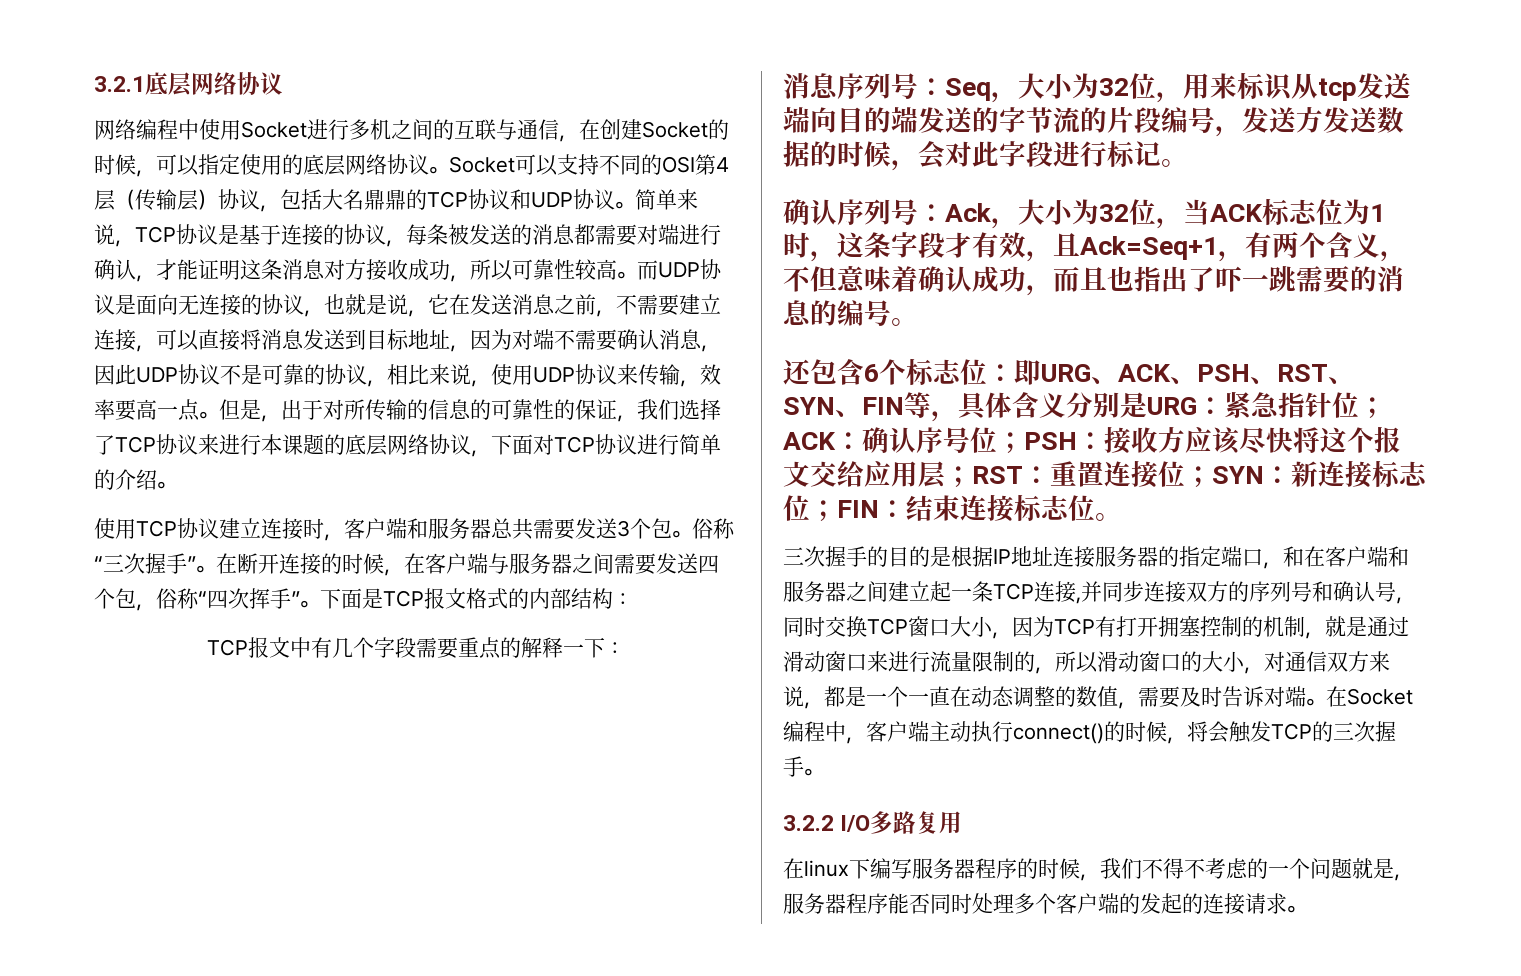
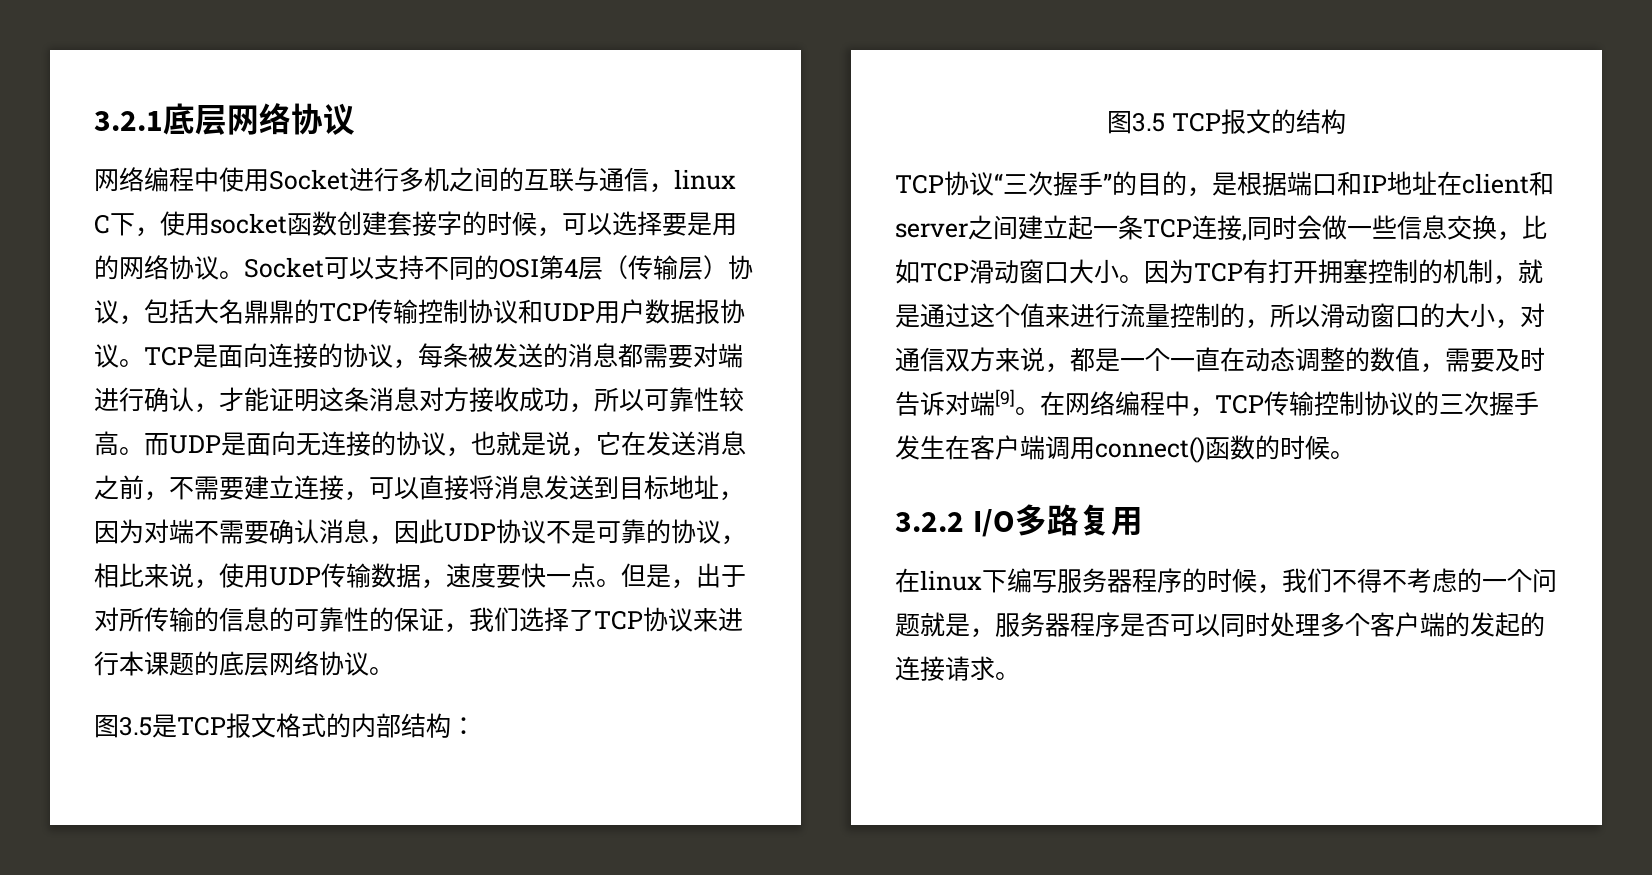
- 网络编程中使用Socket进行多机之间的互联与通信，在创建Socket的时候，可以指定使用的底层网络协议。
+ 网络编程中使用Socket进行多机之间的互联与通信，linux C下，使用socket函数创建套接字的时候，可以选择要是用的网络协议。
- Socket可以支持不同的OSI第4层（传输层）协议，包括大名鼎鼎的TCP协议和UDP协议。简单来说，TCP协议是基于连接的协议，每条被发送的消息都需要对端进行确认，才能证明这条消息对方接收成功，所以可靠性较高。
+ Socket可以支持不同的OSI第4层（传输层）协议，包括大名鼎鼎的TCP传输控制协议和UDP用户数据报协议。TCP是面向连接的协议，每条被发送的消息都需要对端进行确认，才能证明这条消息对方接收成功，所以可靠性较高。
- 而UDP协议是面向无连接的协议，也就是说，它在发送消息之前，不需要建立连接，可以直接将消息发送到目标地址，因为对端不需要确认消息，因此UDP协议不是可靠的协议，相比来说，使用UDP协议来传输，效率要高一点。
+ 而UDP是面向无连接的协议，也就是说，它在发送消息之前，不需要建立连接，可以直接将消息发送到目标地址，因为对端不需要确认消息，因此UDP协议不是可靠的协议，相比来说，使用UDP传输数据，速度要快一点。
- 但是，出于对所传输的信息的可靠性的保证，我们选择了TCP协议来进行本课题的底层网络协议，下面对TCP协议进行简单的介绍。
- 使用TCP协议建立连接时，客户端和服务器总共需要发送3个包。俗称“三次握手”。在断开连接的时候，在客户端与服务器之间需要发送四个包，俗称“四次挥手”。下面是TCP报文格式的内部结构：
+ 但是，出于对所传输的信息的可靠性的保证，我们选择了TCP协议来进行本课题的底层网络协议。
+ 图3.5是TCP报文格式的内部结构：
- TCP报文中有几个字段需要重点的解释一下：
- 消息序列号：Seq，大小为32位，用来标识从tcp发送端向目的端发送的字节流的片段编号，发送方发送数据的时候，会对此字段进行标记。
- 确认序列号：Ack，大小为32位，当ACK标志位为1时，这条字段才有效，且Ack=Seq+1，有两个含义，不但意味着确认成功，而且也指出了吓一跳需要的消息的编号。
- 还包含6个标志位：即URG、ACK、PSH、RST、SYN、FIN等，具体含义分别是URG：紧急指针位；ACK：确认序号位；PSH：接收方应该尽快将这个报文交给应用层；RST：重置连接位；SYN：新连接标志位；FIN：结束连接标志位。
- 三次握手的目的是根据IP地址连接服务器的指定端口，和在客户端和服务器之间建立起一条TCP连接,并同步连接双方的序列号和确认号，同时交换TCP窗口大小，因为TCP有打开拥塞控制的机制，就是通过滑动窗口来进行流量限制的，所以滑动窗口的大小，对通信双方来说，都是一个一直在动态调整的数值，需要及时告诉对端。在Socket编程中，客户端主动执行connect()的时候，将会触发TCP的三次握手。
+ 图3.5 TCP报文的结构
+ TCP协议“三次握手”的目的，是根据端口和IP地址在client和server之间建立起一条TCP连接,同时会做一些信息交换，比如TCP滑动窗口大小。因为TCP有打开拥塞控制的机制，就是通过这个值来进行流量控制的，所以滑动窗口的大小，对通信双方来说，都是一个一直在动态调整的数值，需要及时告诉对端[9]。在网络编程中，TCP传输控制协议的三次握手发生在客户端调用connect()函数的时候。
- 在linux下编写服务器程序的时候，我们不得不考虑的一个问题就是，服务器程序能否同时处理多个客户端的发起的连接请求。
+ 在linux下编写服务器程序的时候，我们不得不考虑的一个问题就是，服务器程序是否可以同时处理多个客户端的发起的连接请求。

